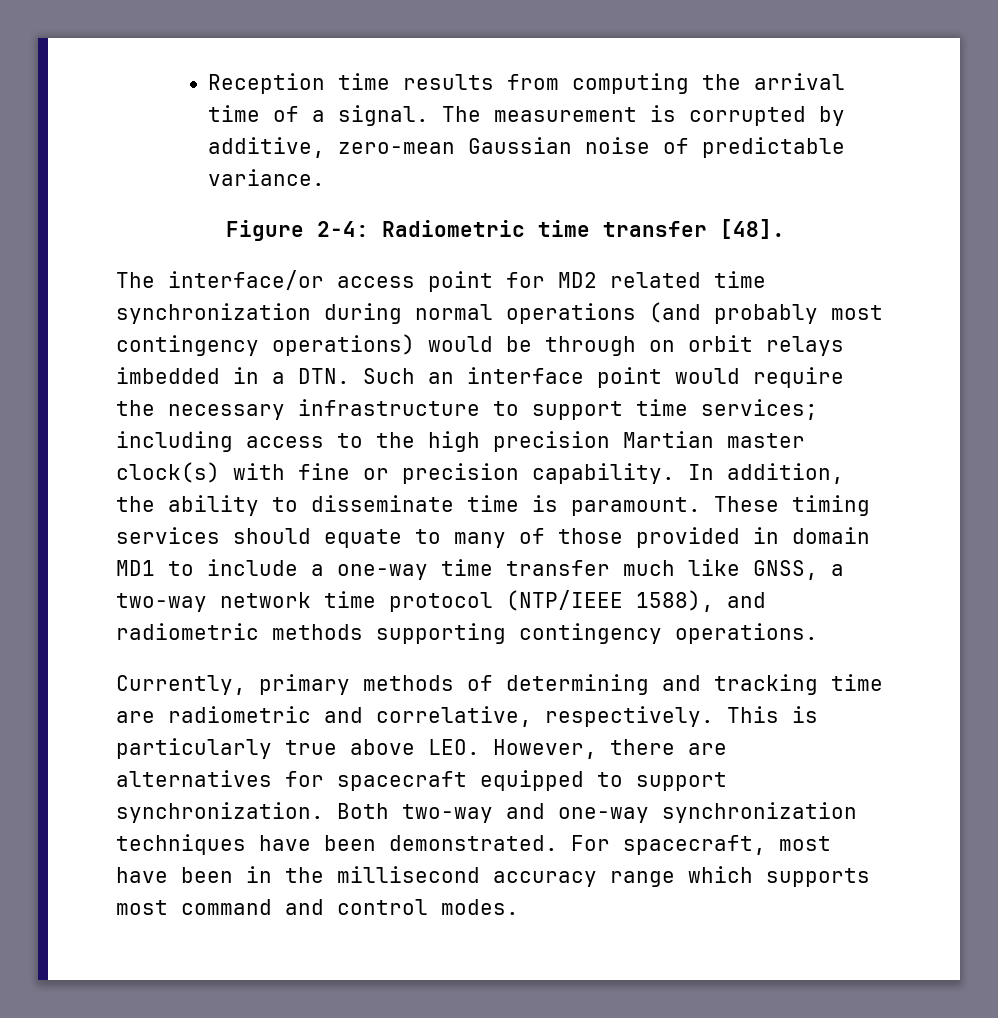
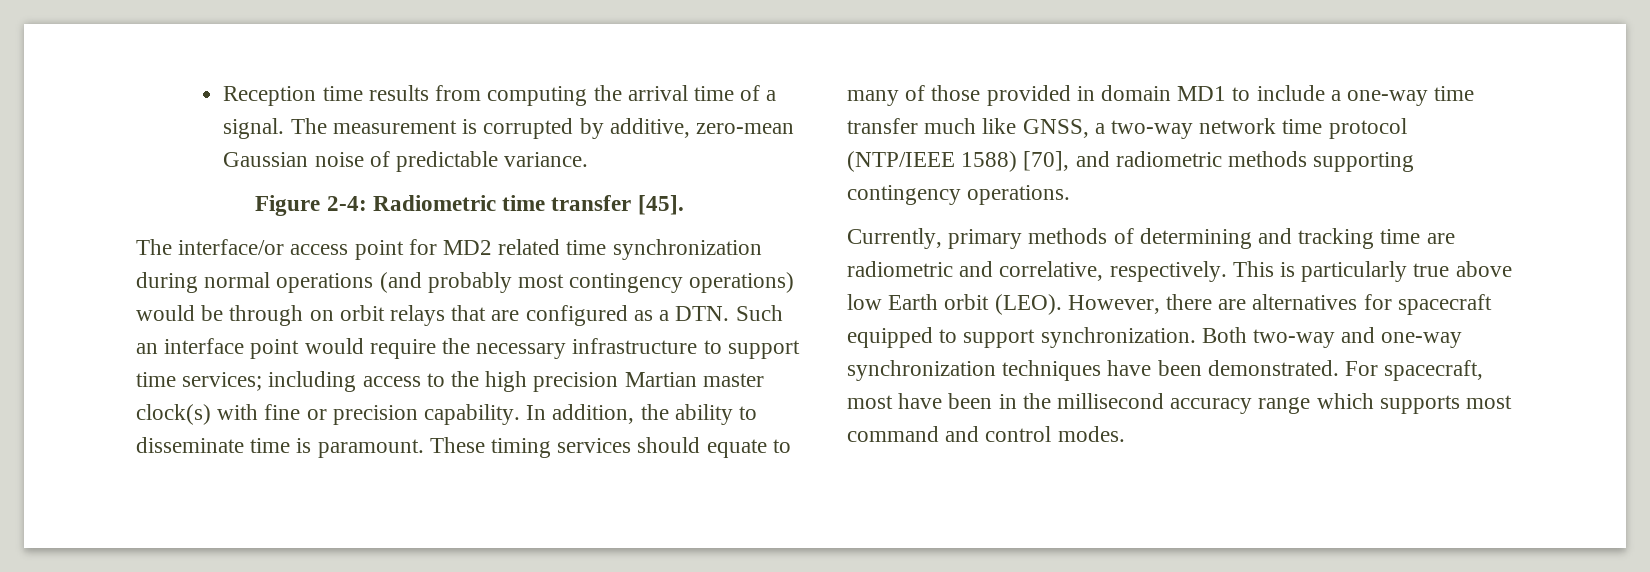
- Figure 2-4: Radiometric time transfer [48].
+ Figure 2-4: Radiometric time transfer [45].
- The interface/or access point for MD2 related time synchronization during normal operations (and probably most contingency operations) would be through on orbit relays imbedded in a DTN. Such an interface point would require the necessary infrastructure to support time services; including access to the high precision Martian master clock(s) with fine or precision capability.
+ The interface/or access point for MD2 related time synchronization during normal operations (and probably most contingency operations) would be through on orbit relays that are configured as a DTN. Such an interface point would require the necessary infrastructure to support time services; including access to the high precision Martian master clock(s) with fine or precision capability.
- These timing services should equate to many of those provided in domain MD1 to include a one-way time transfer much like GNSS, a two-way network time protocol (NTP/IEEE 1588), and radiometric methods supporting contingency operations.
+ These timing services should equate to many of those provided in domain MD1 to include a one-way time transfer much like GNSS, a two-way network time protocol (NTP/IEEE 1588) [70], and radiometric methods supporting contingency operations.
- This is particularly true above LEO. However, there are alternatives for spacecraft equipped to support synchronization.
+ This is particularly true above low Earth orbit (LEO). However, there are alternatives for spacecraft equipped to support synchronization.

